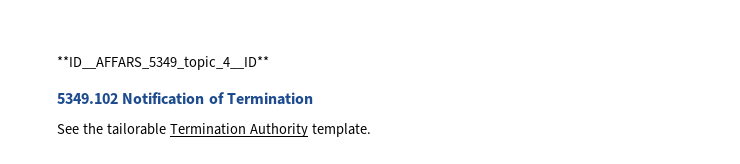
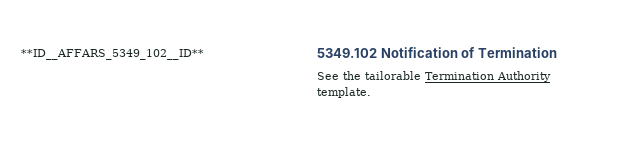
- **ID__AFFARS_5349_topic_4__ID**
+ **ID__AFFARS_5349_102__ID**

